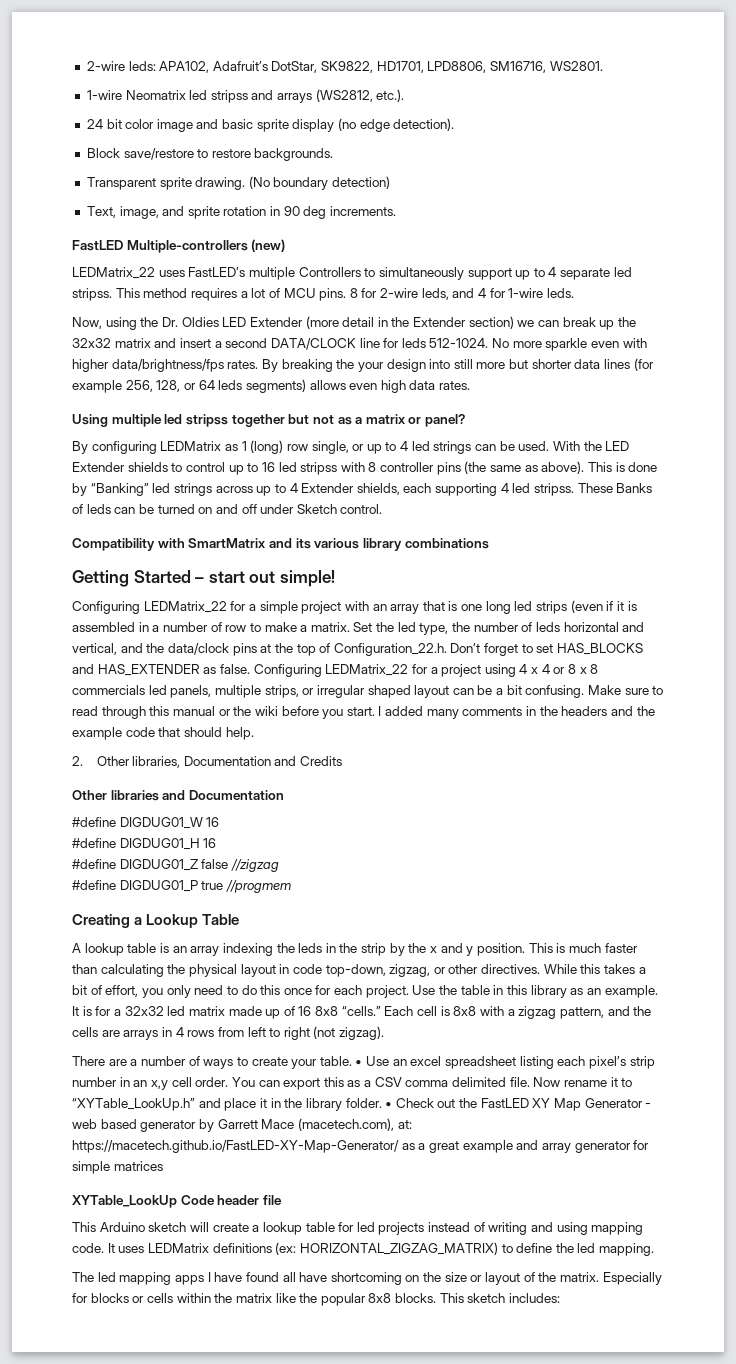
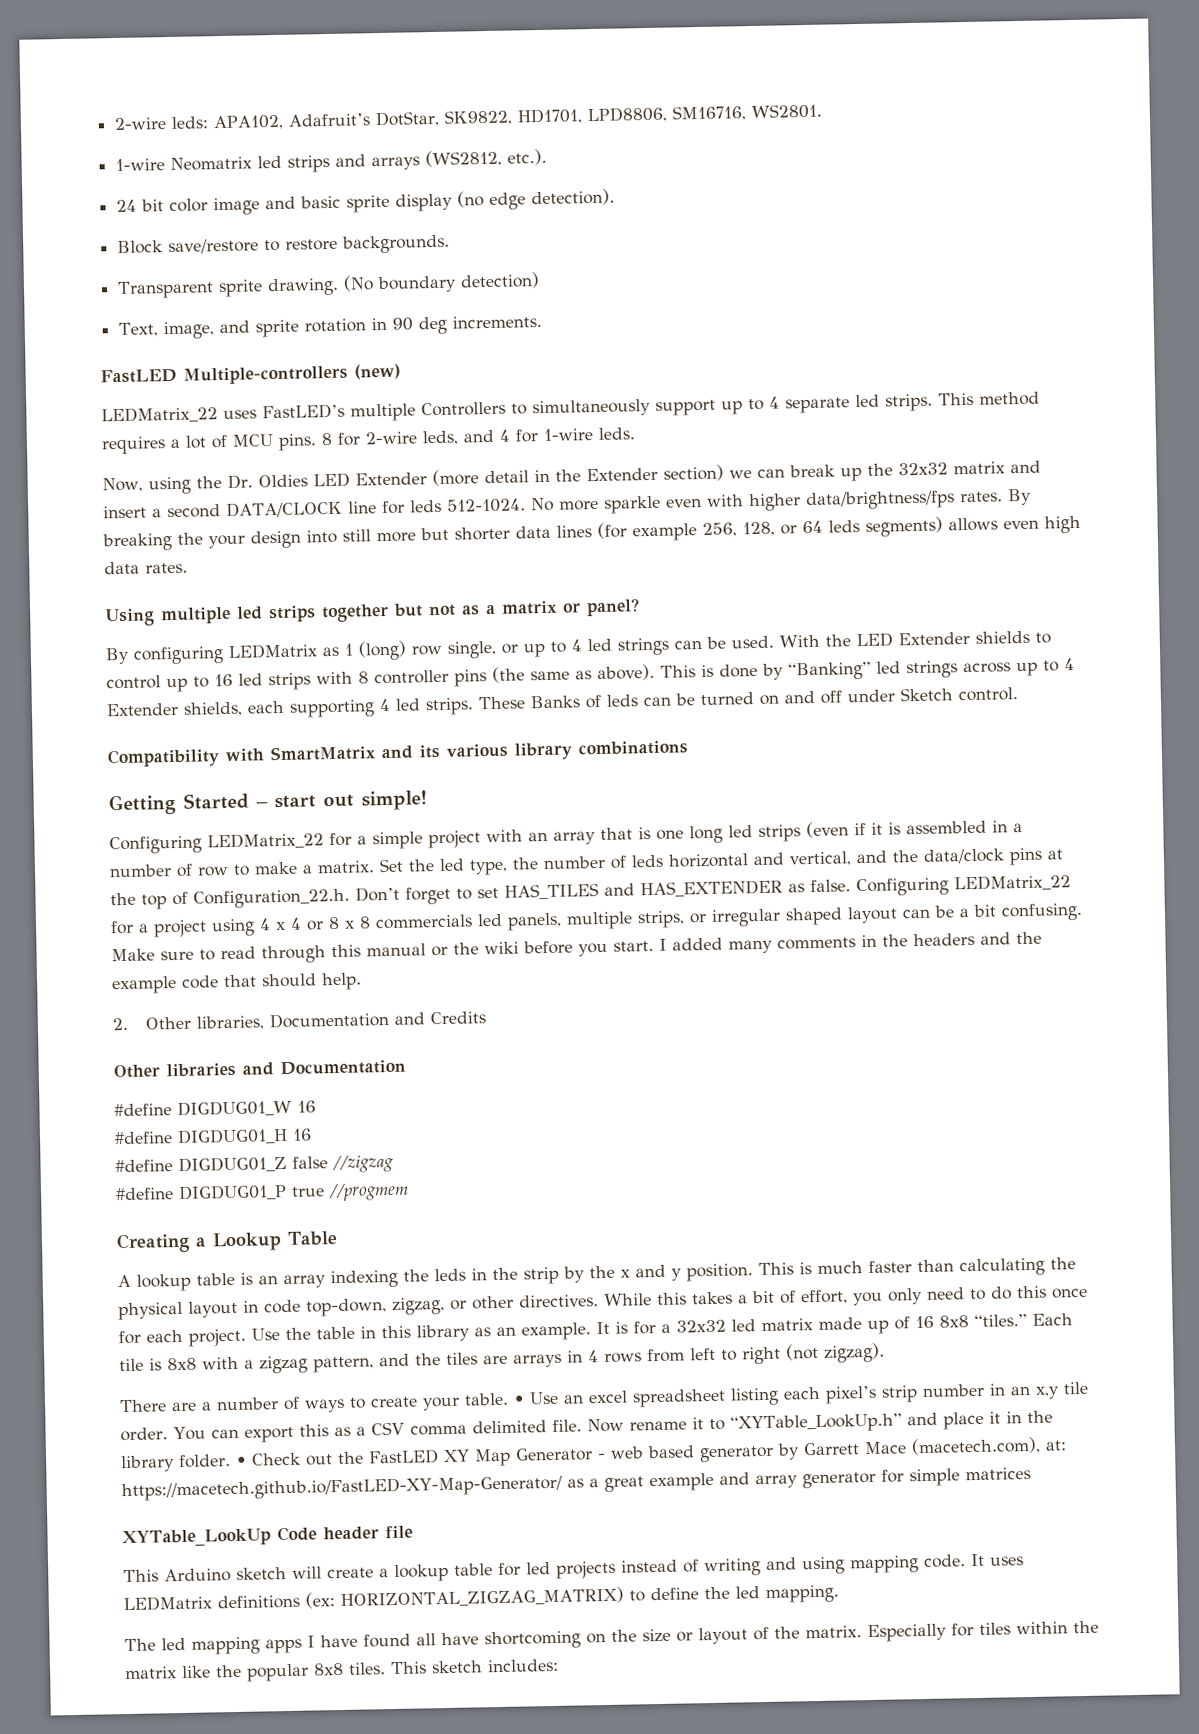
- 1-wire Neomatrix led stripss and arrays (WS2812, etc.).
+ 1-wire Neomatrix led strips and arrays (WS2812, etc.).
- LEDMatrix_22 uses FastLED’s multiple Controllers to simultaneously support up to 4 separate led stripss.
+ LEDMatrix_22 uses FastLED’s multiple Controllers to simultaneously support up to 4 separate led strips.
- Using multiple led stripss together but not as a matrix or panel?
+ Using multiple led strips together but not as a matrix or panel?
- With the LED Extender shields to control up to 16 led stripss with 8 controller pins (the same as above).
+ With the LED Extender shields to control up to 16 led strips with 8 controller pins (the same as above).
- This is done by “Banking” led strings across up to 4 Extender shields, each supporting 4 led stripss.
+ This is done by “Banking” led strings across up to 4 Extender shields, each supporting 4 led strips.
- Set the led type, the number of leds horizontal and vertical, and the data/clock pins at the top of Configuration_22.h. Don’t forget to set HAS_BLOCKS and HAS_EXTENDER as false.
+ Set the led type, the number of leds horizontal and vertical, and the data/clock pins at the top of Configuration_22.h. Don’t forget to set HAS_TILES and HAS_EXTENDER as false.
- It is for a 32x32 led matrix made up of 16 8x8 “cells.” Each cell is 8x8 with a zigzag pattern, and the cells are arrays in 4 rows from left to right (not zigzag).
+ It is for a 32x32 led matrix made up of 16 8x8 “tiles.” Each tile is 8x8 with a zigzag pattern, and the tiles are arrays in 4 rows from left to right (not zigzag).
- • Use an excel spreadsheet listing each pixel’s strip number in an x,y cell order.
+ • Use an excel spreadsheet listing each pixel’s strip number in an x,y tile order.
- Especially for blocks or cells within the matrix like the popular 8x8 blocks.
+ Especially for tiles within the matrix like the popular 8x8 tiles.

